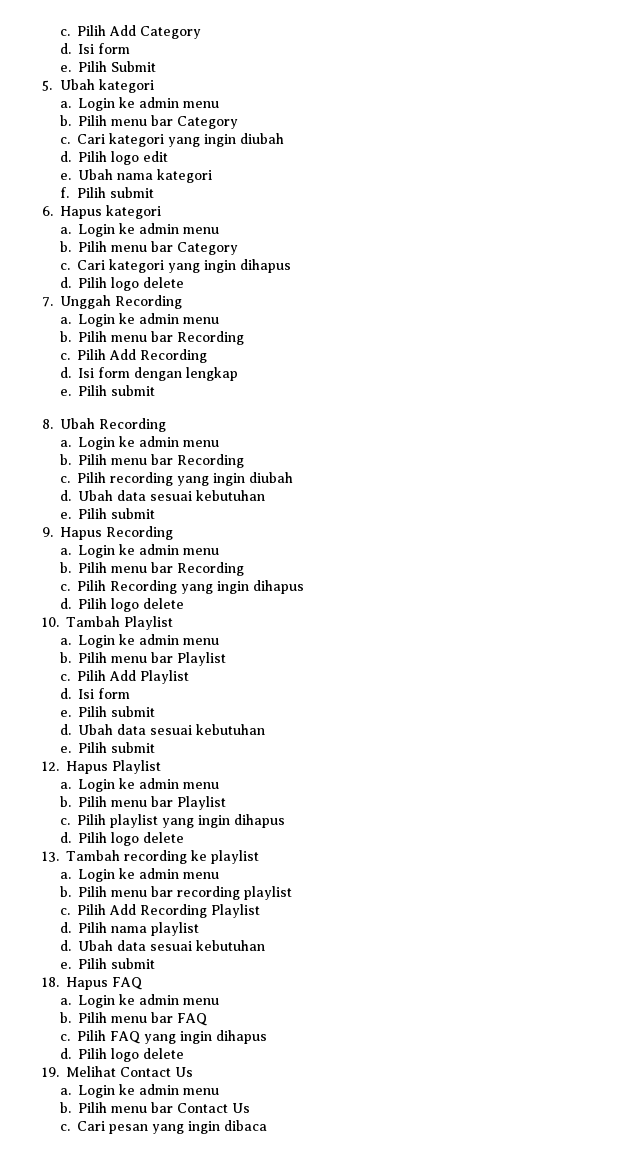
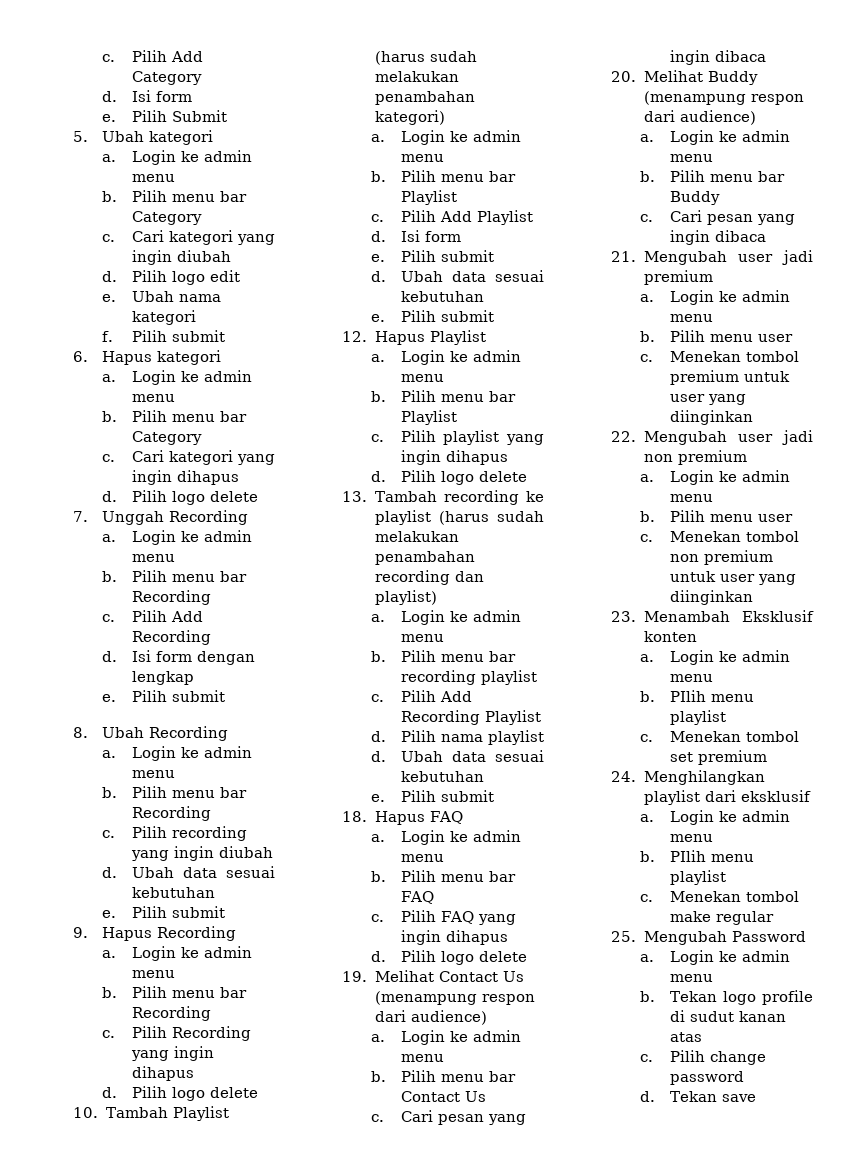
- 10. Tambah Playlist
+ 10. Tambah Playlist (harus sudah melakukan penambahan kategori)
- 13. Tambah recording ke playlist
+ 13. Tambah recording ke playlist (harus sudah melakukan penambahan recording dan playlist)
- 19. Melihat Contact Us
+ 19. Melihat Contact Us (menampung respon dari audience)
+ 20. Melihat Buddy (menampung respon dari audience)
+ a. Login ke admin menu
+ b. Pilih menu bar Buddy
+ c. Cari pesan yang ingin dibaca
+ 21. Mengubah user jadi premium
+ a. Login ke admin menu
+ b. Pilih menu user
+ c. Menekan tombol premium untuk user yang diinginkan
+ 22. Mengubah user jadi non premium
+ a. Login ke admin menu
+ b. Pilih menu user
+ c. Menekan tombol non premium untuk user yang diinginkan
+ 23. Menambah Eksklusif konten
+ a. Login ke admin menu
+ b. PIlih menu playlist
+ c. Menekan tombol set premium
+ 24. Menghilangkan playlist dari eksklusif
+ a. Login ke admin menu
+ b. PIlih menu playlist
+ c. Menekan tombol make regular
+ 25. Mengubah Password
+ a. Login ke admin menu
+ b. Tekan logo profile di sudut kanan atas
+ c. Pilih change password
+ d. Tekan save

